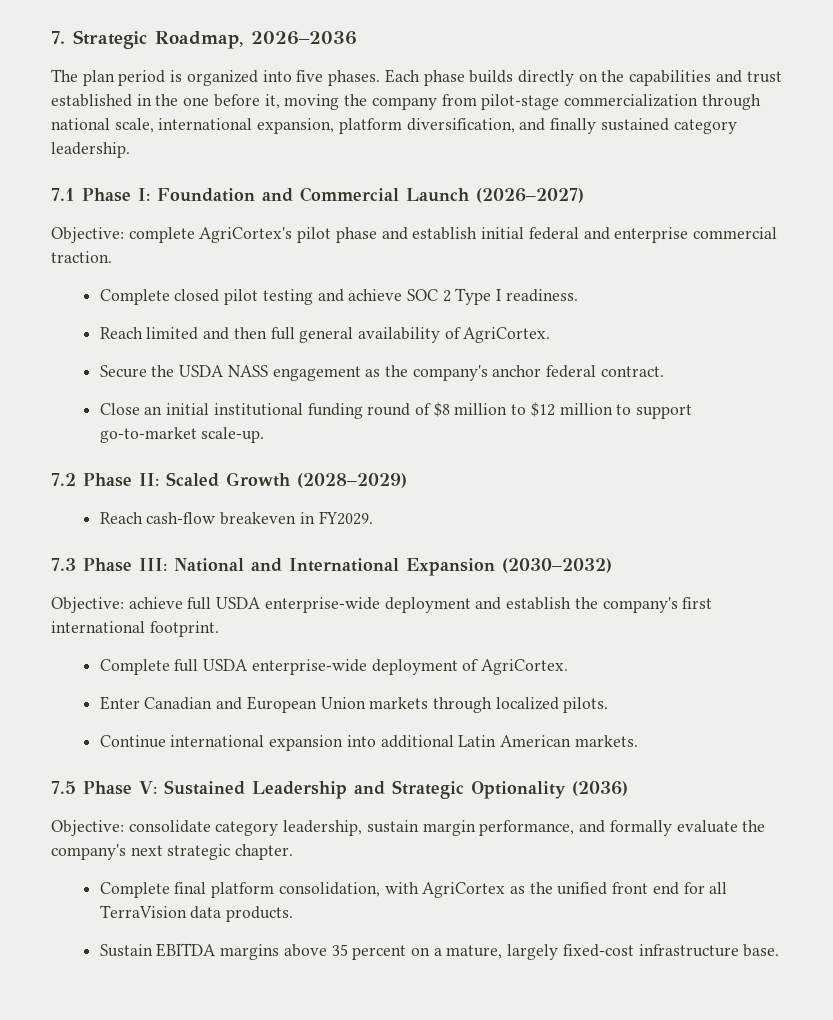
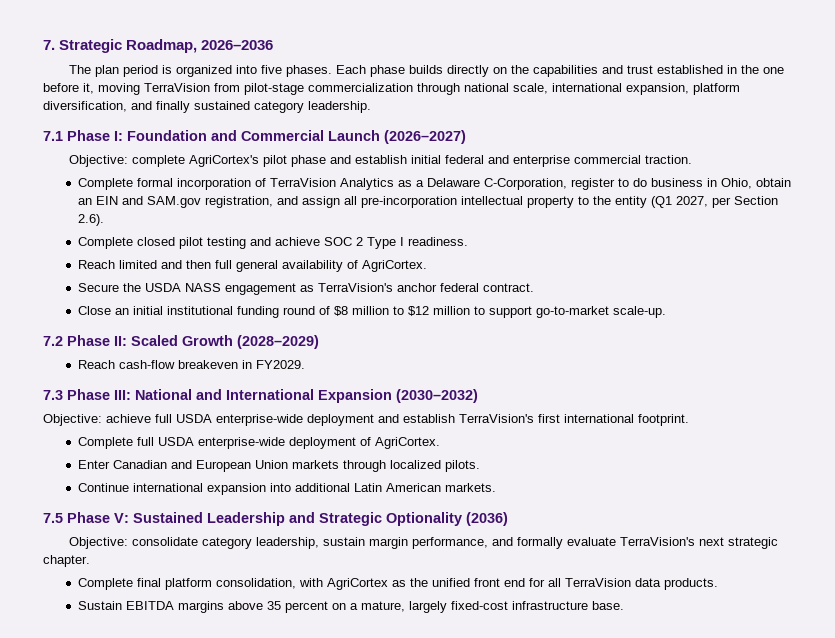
- Each phase builds directly on the capabilities and trust established in the one before it, moving the company from pilot-stage commercialization through national scale, international expansion, platform diversification, and finally sustained category leadership.
+ Each phase builds directly on the capabilities and trust established in the one before it, moving TerraVision from pilot-stage commercialization through national scale, international expansion, platform diversification, and finally sustained category leadership.
+ Complete formal incorporation of TerraVision Analytics as a Delaware C-Corporation, register to do business in Ohio, obtain an EIN and SAM.gov registration, and assign all pre-incorporation intellectual property to the entity (Q1 2027, per Section 2.6).
- Secure the USDA NASS engagement as the company's anchor federal contract.
+ Secure the USDA NASS engagement as TerraVision's anchor federal contract.
- Objective: achieve full USDA enterprise-wide deployment and establish the company's first international footprint.
+ Objective: achieve full USDA enterprise-wide deployment and establish TerraVision's first international footprint.
- Objective: consolidate category leadership, sustain margin performance, and formally evaluate the company's next strategic chapter.
+ Objective: consolidate category leadership, sustain margin performance, and formally evaluate TerraVision's next strategic chapter.

